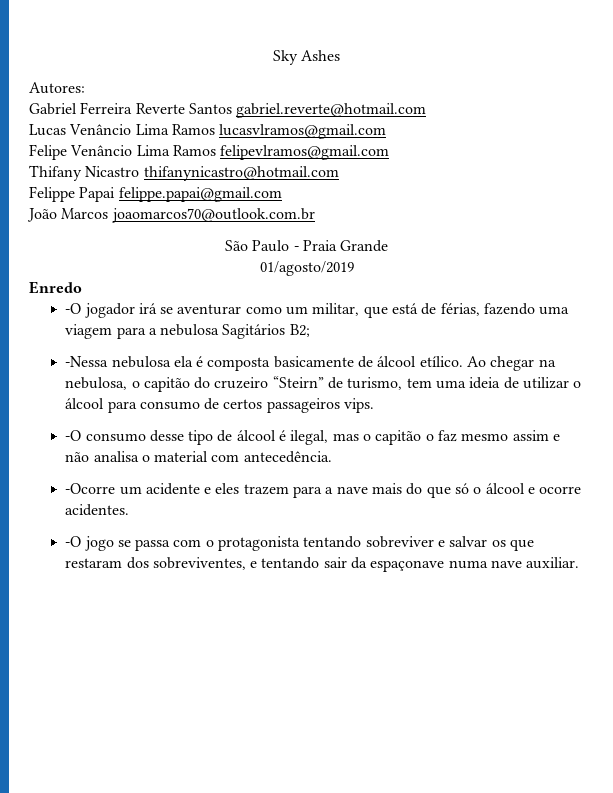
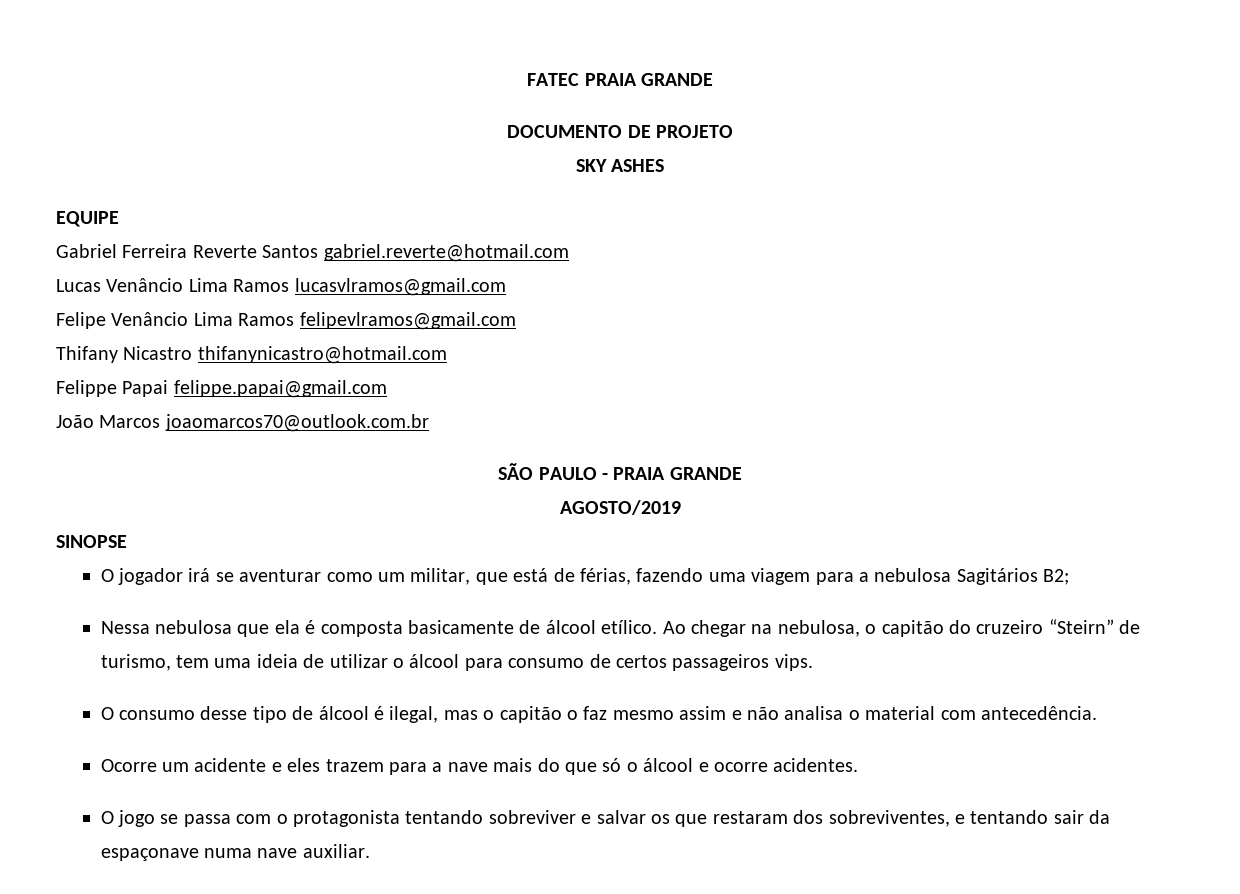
- Sky Ashes
- Autores:
+ FATEC PRAIA GRANDE
+ DOCUMENTO DE PROJETO
+ SKY ASHES
+ EQUIPE
- São Paulo - Praia Grande
- 01/agosto/2019
- Enredo
- -O jogador irá se aventurar como um militar, que está de férias, fazendo uma viagem para a nebulosa Sagitários B2;
+ SÃO PAULO - PRAIA GRANDE
+ AGOSTO/2019
+ SINOPSE
+ O jogador irá se aventurar como um militar, que está de férias, fazendo uma viagem para a nebulosa Sagitários B2;
- -Nessa nebulosa ela é composta basicamente de álcool etílico.
+ Nessa nebulosa que ela é composta basicamente de álcool etílico.
- -O consumo desse tipo de álcool é ilegal, mas o capitão o faz mesmo assim e não analisa o material com antecedência.
+ O consumo desse tipo de álcool é ilegal, mas o capitão o faz mesmo assim e não analisa o material com antecedência.
- -Ocorre um acidente e eles trazem para a nave mais do que só o álcool e ocorre acidentes.
+ Ocorre um acidente e eles trazem para a nave mais do que só o álcool e ocorre acidentes.
- -O jogo se passa com o protagonista tentando sobreviver e salvar os que restaram dos sobreviventes, e tentando sair da espaçonave numa nave auxiliar.
+ O jogo se passa com o protagonista tentando sobreviver e salvar os que restaram dos sobreviventes, e tentando sair da espaçonave numa nave auxiliar.

